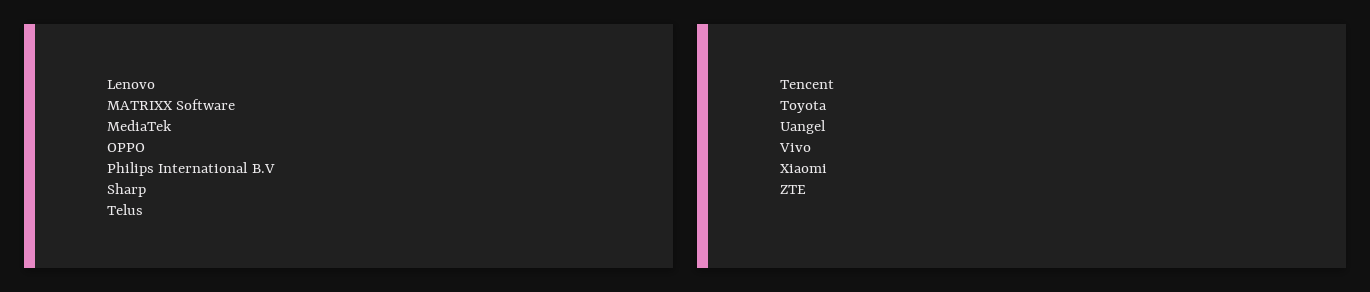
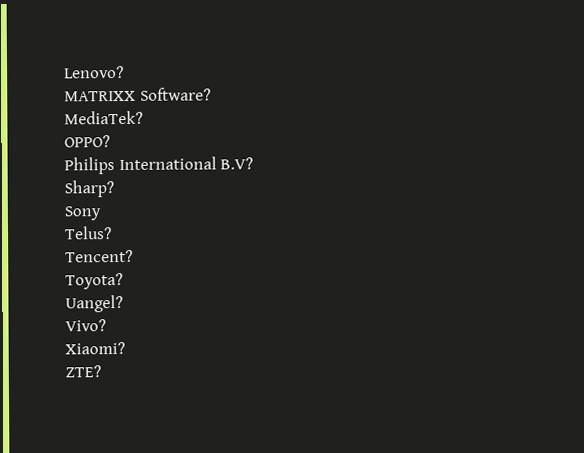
- Lenovo
+ Lenovo?
- MATRIXX Software
- MediaTek
- OPPO
+ MATRIXX Software?
+ MediaTek?
+ OPPO?
- Philips International B.V
- Sharp
- Telus
- Tencent
- Toyota
- Uangel
- Vivo
- Xiaomi
- ZTE
+ Philips International B.V?
+ Sharp?
+ Sony
+ Telus?
+ Tencent?
+ Toyota?
+ Uangel?
+ Vivo?
+ Xiaomi?
+ ZTE?

